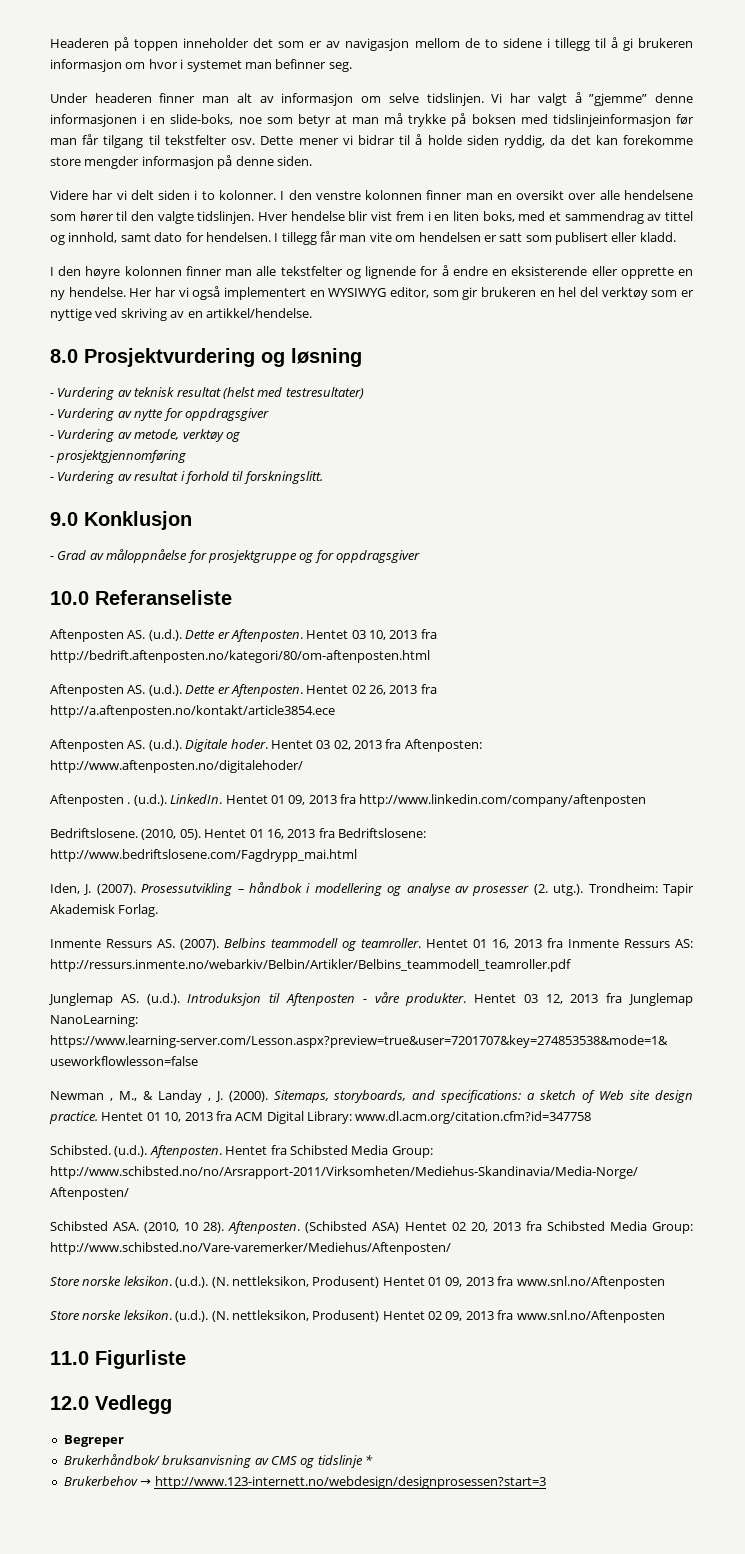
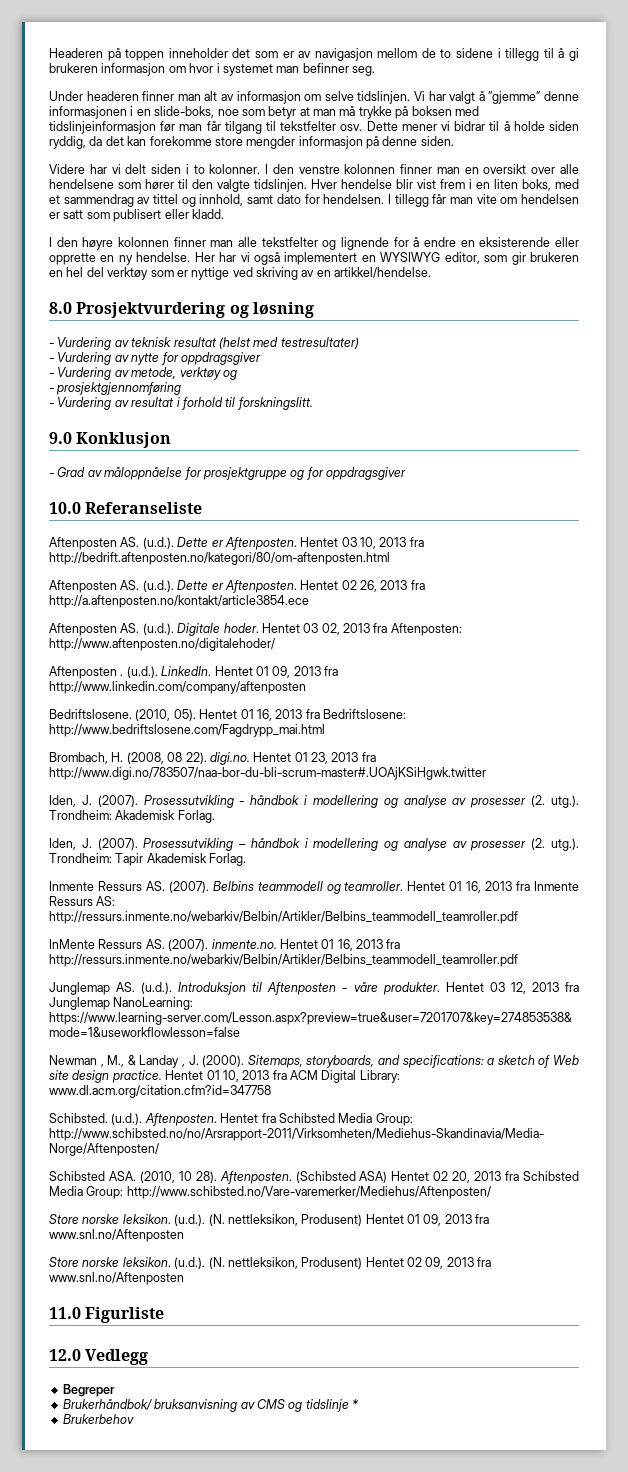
+ Brombach, H. (2008, 08 22). digi.no. Hentet 01 23, 2013 fra http://www.digi.no/783507/naa-bor-du-bli-scrum-master#.UOAjKSiHgwk.twitter
+ Iden, J. (2007). Prosessutvikling - håndbok i modellering og analyse av prosesser (2. utg.). Trondheim: Akademisk Forlag.
+ InMente Ressurs AS. (2007). inmente.no. Hentet 01 16, 2013 fra http://ressurs.inmente.no/webarkiv/Belbin/Artikler/Belbins_teammodell_teamroller.pdf
- Brukerbehov → http://www.123-internett.no/webdesign/designprosessen?start=3
+ Brukerbehov

